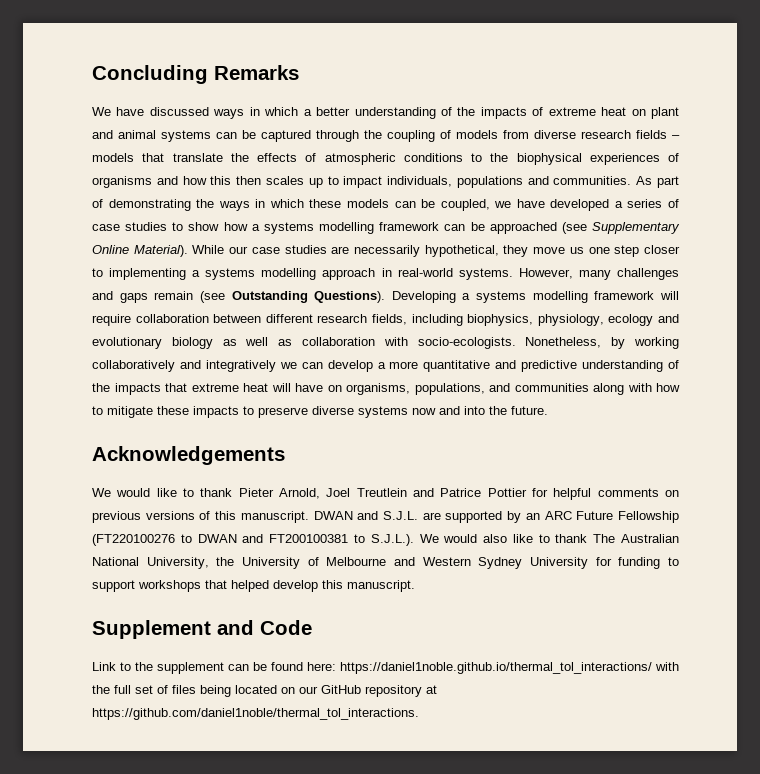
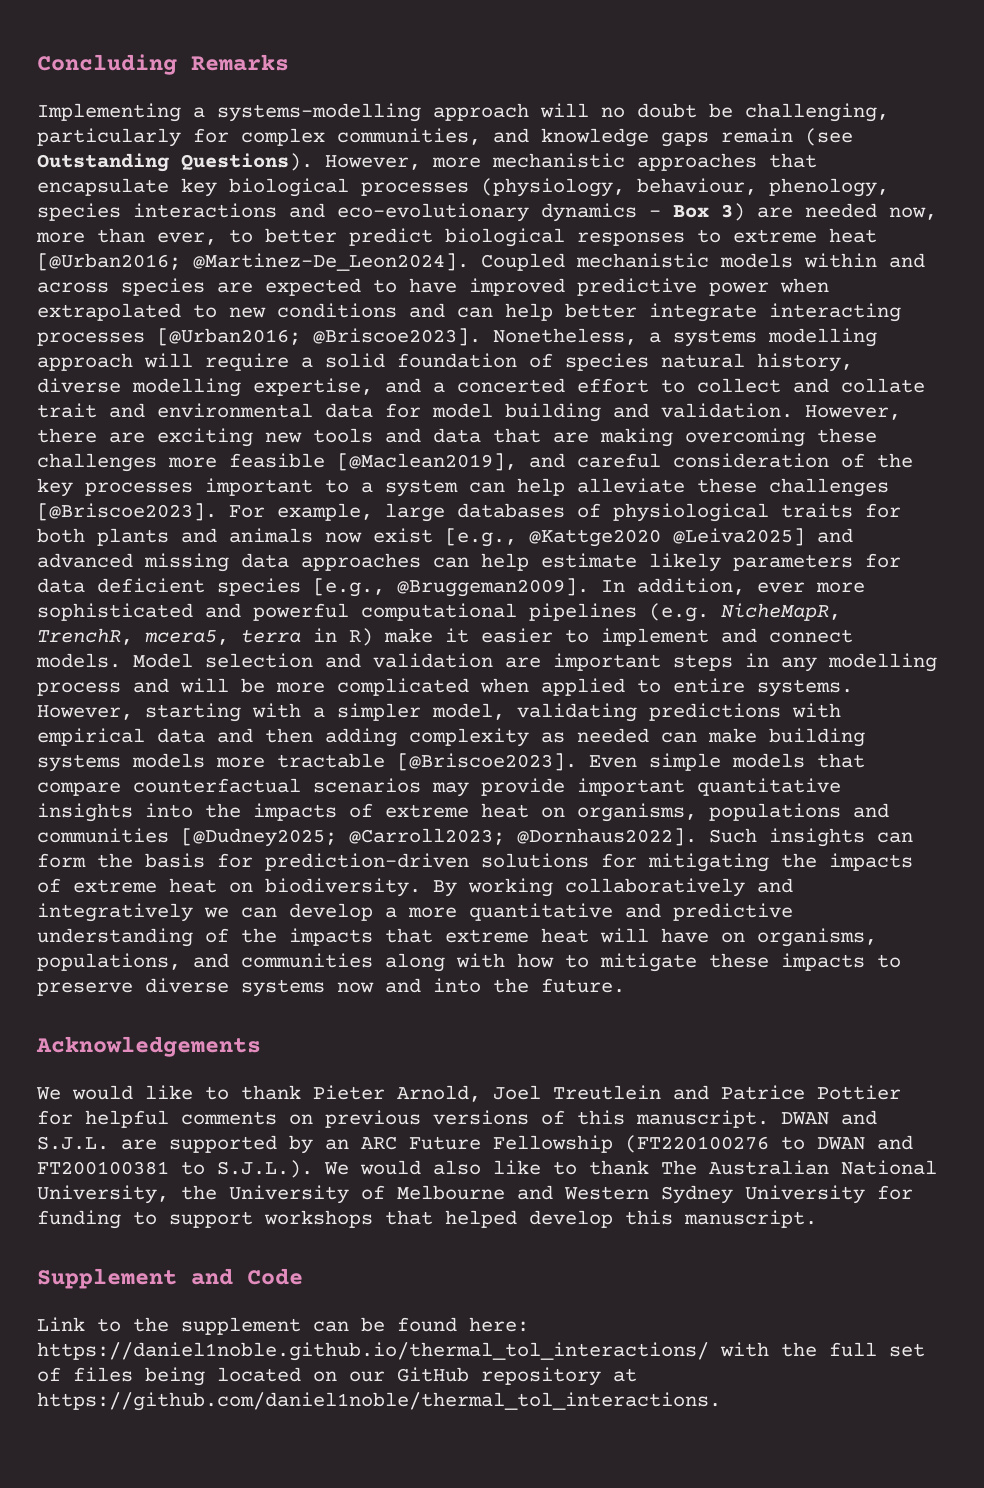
- We have discussed ways in which a better understanding of the impacts of extreme heat on plant and animal systems can be captured through the coupling of models from diverse research fields – models that translate the effects of atmospheric conditions to the biophysical experiences of organisms and how this then scales up to impact individuals, populations and communities. As part of demonstrating the ways in which these models can be coupled, we have developed a series of case studies to show how a systems modelling framework can be approached (see Supplementary Online Material). While our case studies are necessarily hypothetical, they move us one step closer to implementing a systems modelling approach in real-world systems. However, many challenges and gaps remain (see Outstanding Questions). Developing a systems modelling framework will require collaboration between different research fields, including biophysics, physiology, ecology and evolutionary biology as well as collaboration with socio-ecologists. Nonetheless, by working collaboratively and integratively we can develop a more quantitative and predictive understanding of the impacts that extreme heat will have on organisms, populations, and communities along with how to mitigate these impacts to preserve diverse systems now and into the future.
+ Implementing a systems-modelling approach will no doubt be challenging, particularly for complex communities, and knowledge gaps remain (see Outstanding Questions). However, more mechanistic approaches that encapsulate key biological processes (physiology, behaviour, phenology, species interactions and eco-evolutionary dynamics – Box 3) are needed now, more than ever, to better predict biological responses to extreme heat [@Urban2016; @Martinez-De_Leon2024]. Coupled mechanistic models within and across species are expected to have improved predictive power when extrapolated to new conditions and can help better integrate interacting processes [@Urban2016; @Briscoe2023]. Nonetheless, a systems modelling approach will require a solid foundation of species natural history, diverse modelling expertise, and a concerted effort to collect and collate trait and environmental data for model building and validation. However, there are exciting new tools and data that are making overcoming these challenges more feasible [@Maclean2019], and careful consideration of the key processes important to a system can help alleviate these challenges [@Briscoe2023]. For example, large databases of physiological traits for both plants and animals now exist [e.g., @Kattge2020 @Leiva2025] and advanced missing data approaches can help estimate likely parameters for data deficient species [e.g., @Bruggeman2009]. In addition, ever more sophisticated and powerful computational pipelines (e.g. NicheMapR, TrenchR, mcera5, terra in R) make it easier to implement and connect models. Model selection and validation are important steps in any modelling process and will be more complicated when applied to entire systems. However, starting with a simpler model, validating predictions with empirical data and then adding complexity as needed can make building systems models more tractable [@Briscoe2023]. Even simple models that compare counterfactual scenarios may provide important quantitative insights into the impacts of extreme heat on organisms, populations and communities [@Dudney2025; @Carroll2023; @Dornhaus2022]. Such insights can form the basis for prediction-driven solutions for mitigating the impacts of extreme heat on biodiversity. By working collaboratively and integratively we can develop a more quantitative and predictive understanding of the impacts that extreme heat will have on organisms, populations, and communities along with how to mitigate these impacts to preserve diverse systems now and into the future.

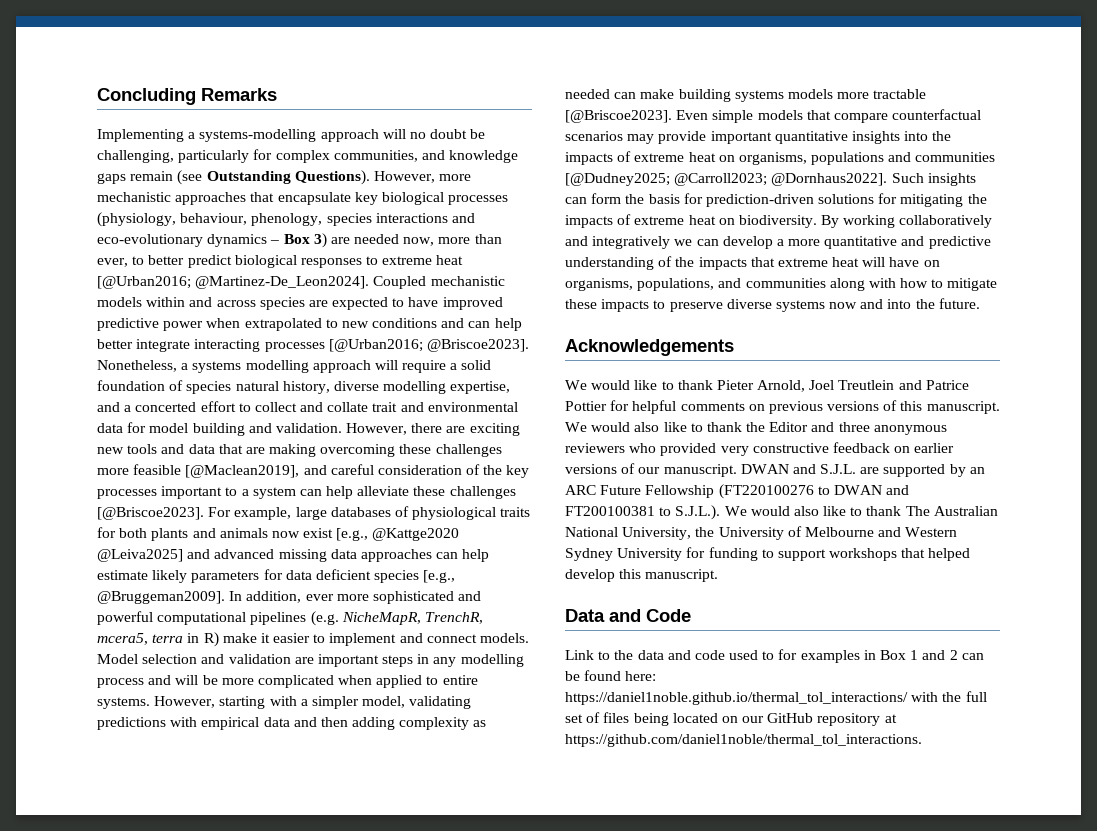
+ We would also like to thank the Editor and three anonymous reviewers who provided very constructive feedback on earlier versions of our manuscript.
- Supplement and Code
+ Data and Code
- Link to the supplement can be found here: https://daniel1noble.github.io/thermal_tol_interactions/ with the full set of files being located on our GitHub repository at https://github.com/daniel1noble/thermal_tol_interactions.
+ Link to the data and code used to for examples in Box 1 and 2 can be found here: https://daniel1noble.github.io/thermal_tol_interactions/ with the full set of files being located on our GitHub repository at https://github.com/daniel1noble/thermal_tol_interactions.

